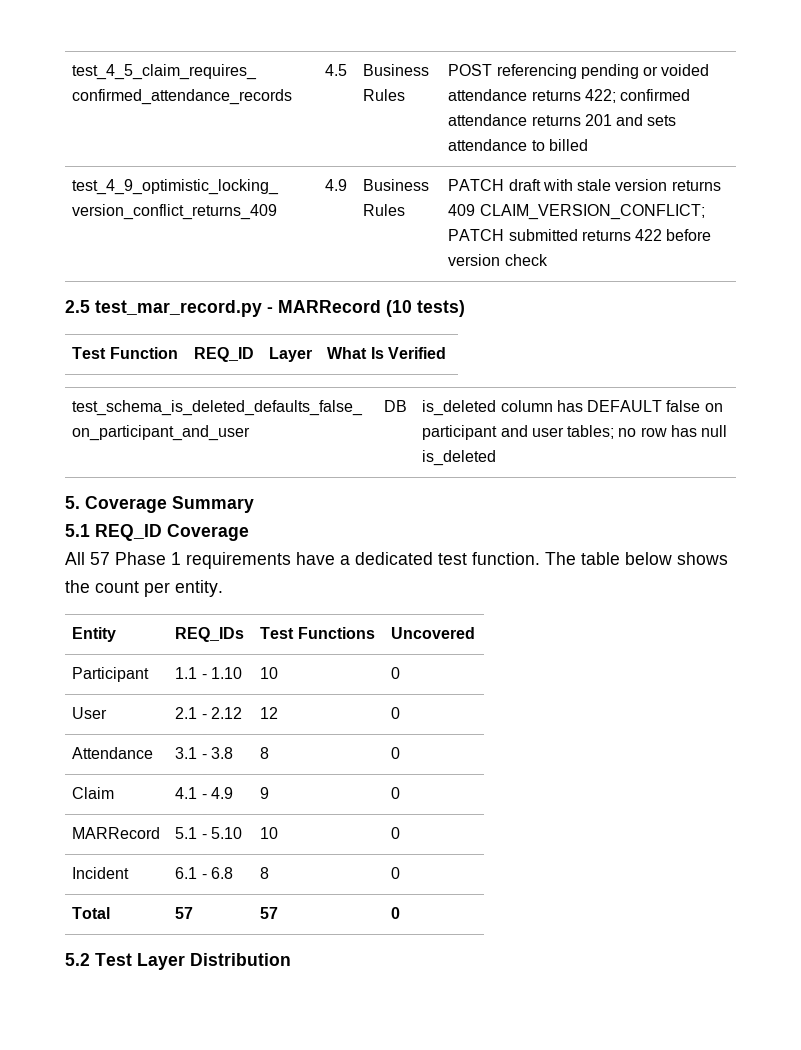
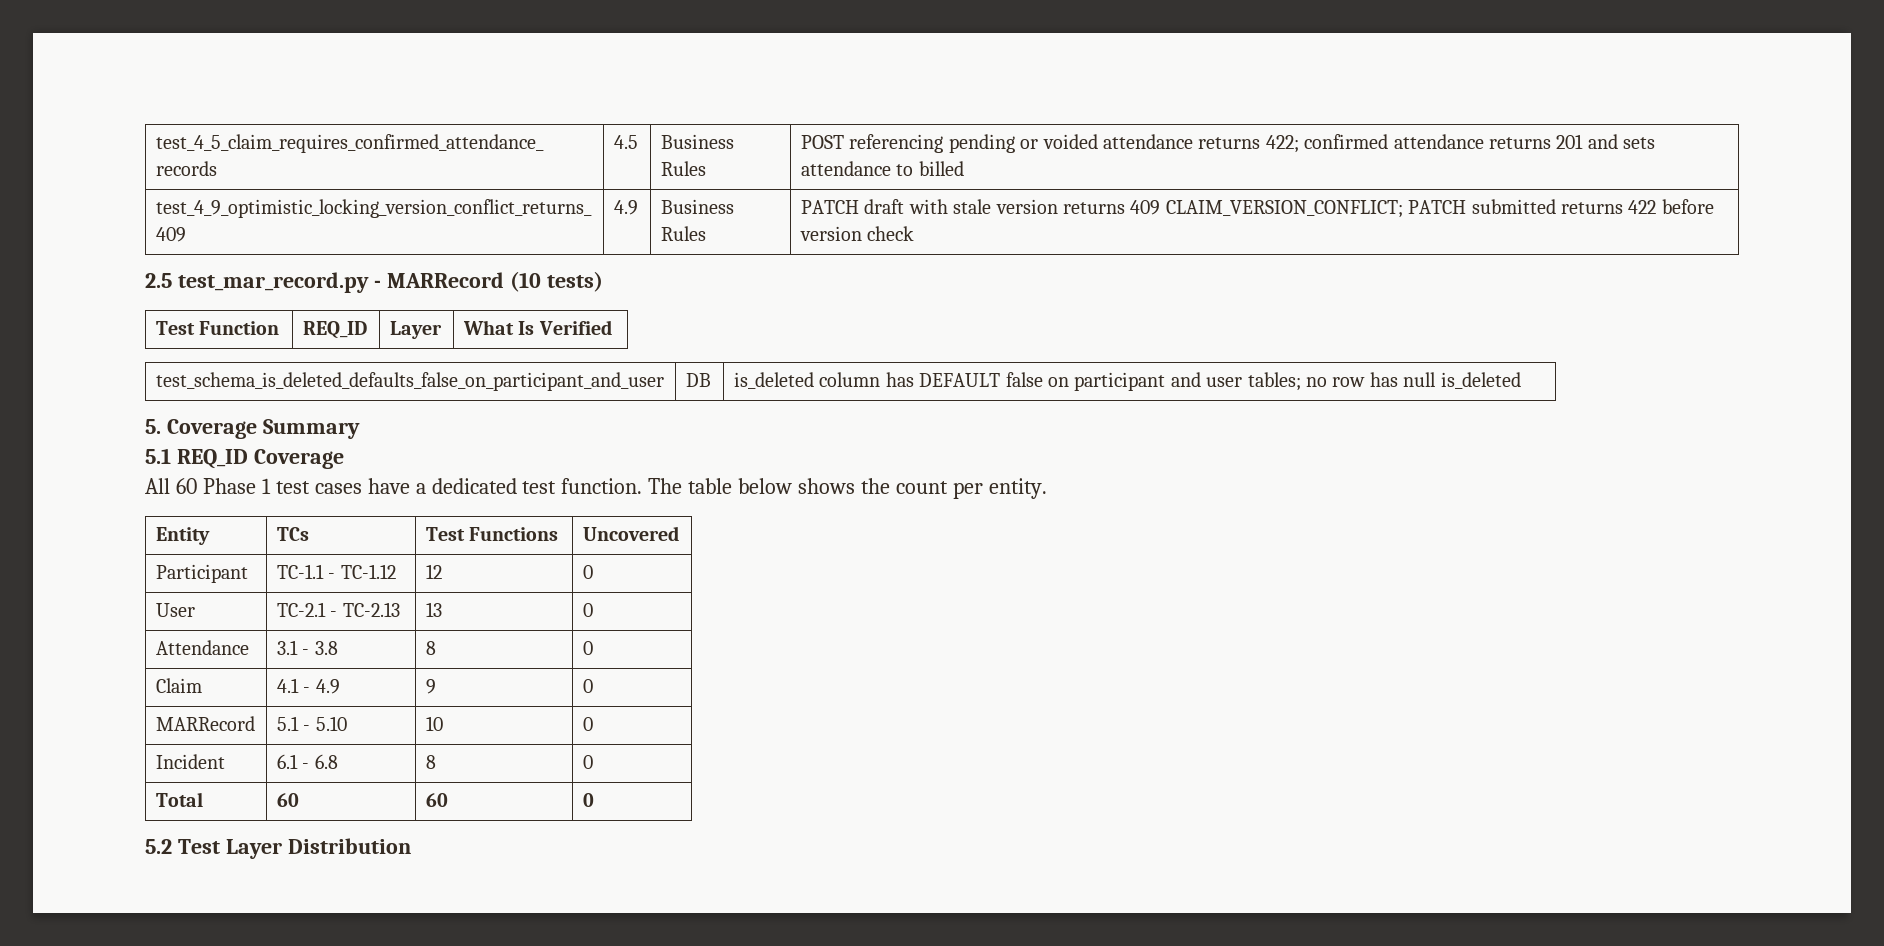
- All 57 Phase 1 requirements have a dedicated test function.
+ All 60 Phase 1 test cases have a dedicated test function.
- Entity | REQ_IDs | Test Functions | Uncovered
+ Entity | TCs | Test Functions | Uncovered
- Participant | 1.1 - 1.10 | 10 | 0
- User | 2.1 - 2.12 | 12 | 0
+ Participant | TC-1.1 - TC-1.12 | 12 | 0
+ User | TC-2.1 - TC-2.13 | 13 | 0
- Total | 57 | 57 | 0
+ Total | 60 | 60 | 0

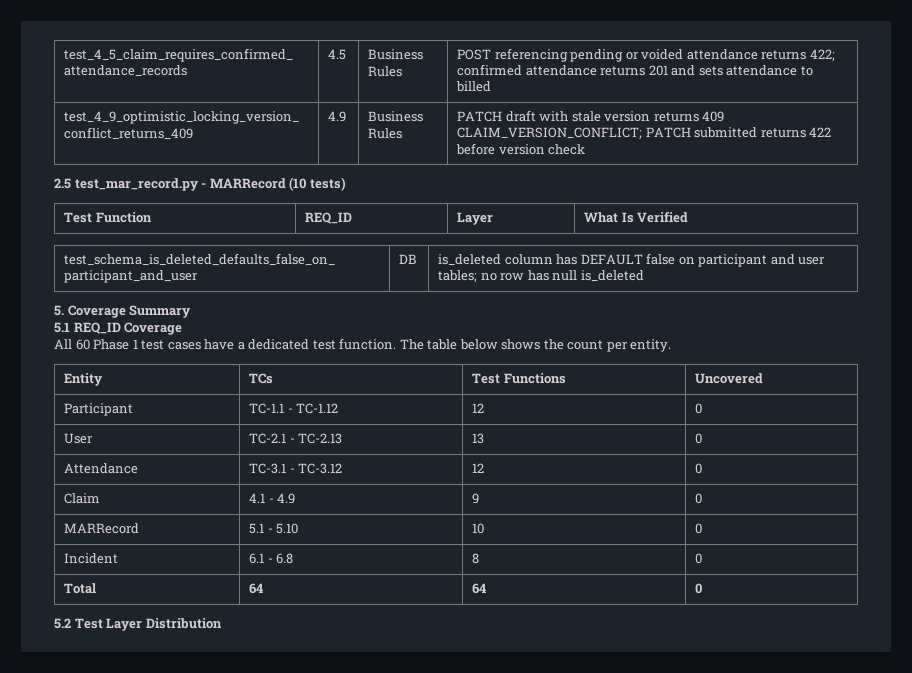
- Attendance | 3.1 - 3.8 | 8 | 0
+ Attendance | TC-3.1 - TC-3.12 | 12 | 0
- Total | 60 | 60 | 0
+ Total | 64 | 64 | 0

